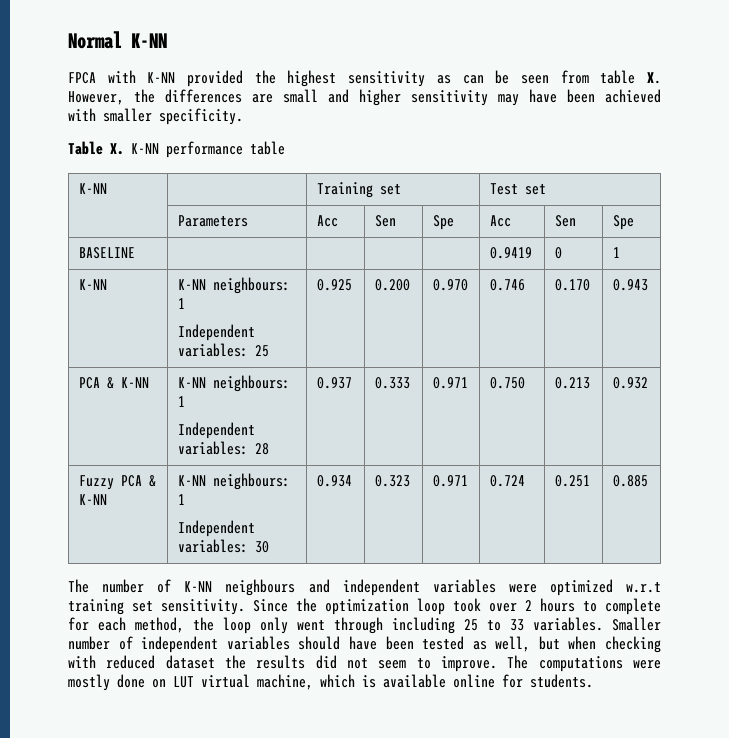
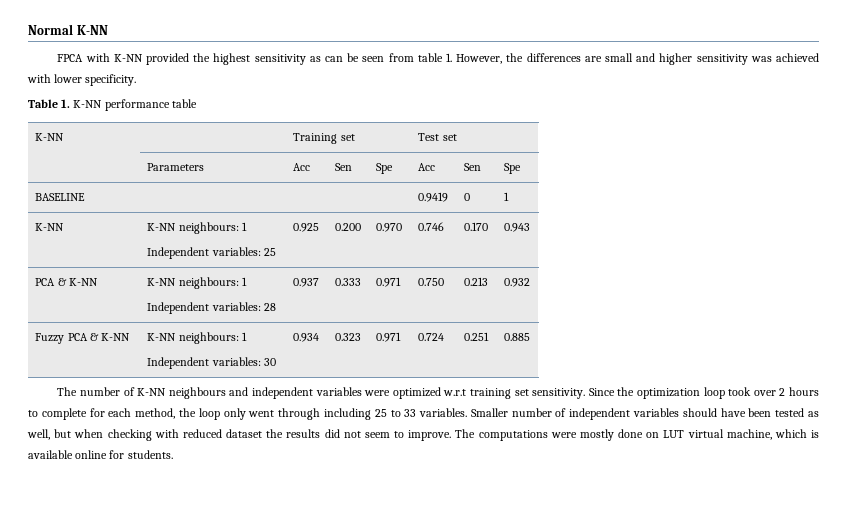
- FPCA with K-NN provided the highest sensitivity as can be seen from table X. However, the differences are small and higher sensitivity may have been achieved with smaller specificity.
+ FPCA with K-NN provided the highest sensitivity as can be seen from table 1. However, the differences are small and higher sensitivity was achieved with lower specificity.
- Table X. K-NN performance table
+ Table 1. K-NN performance table

